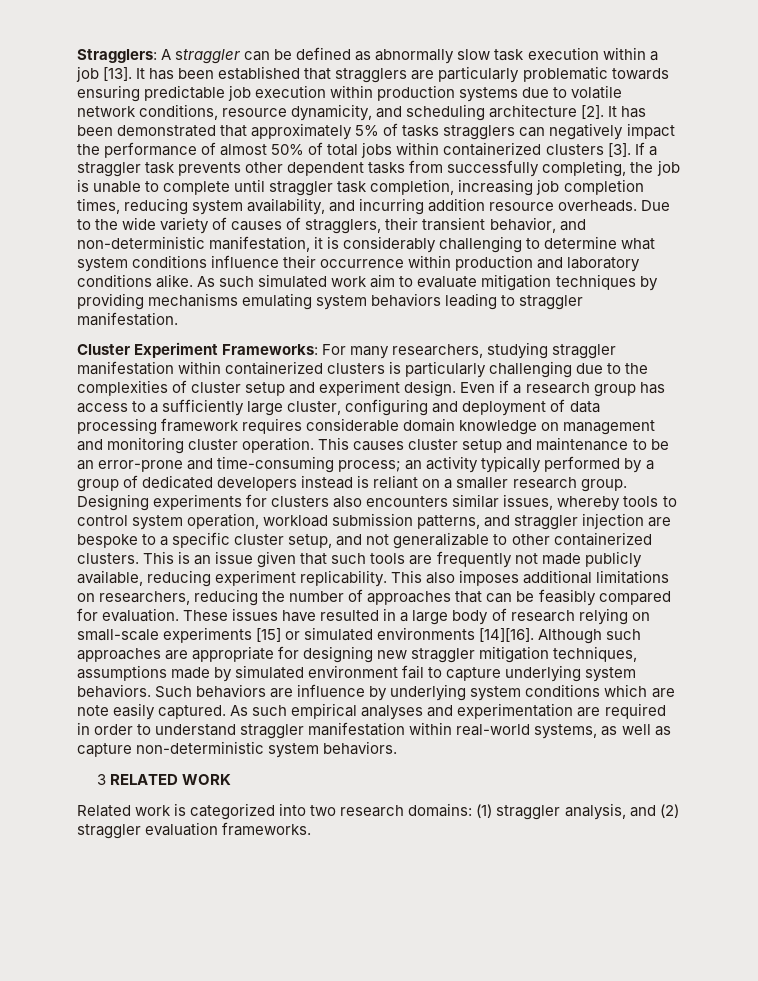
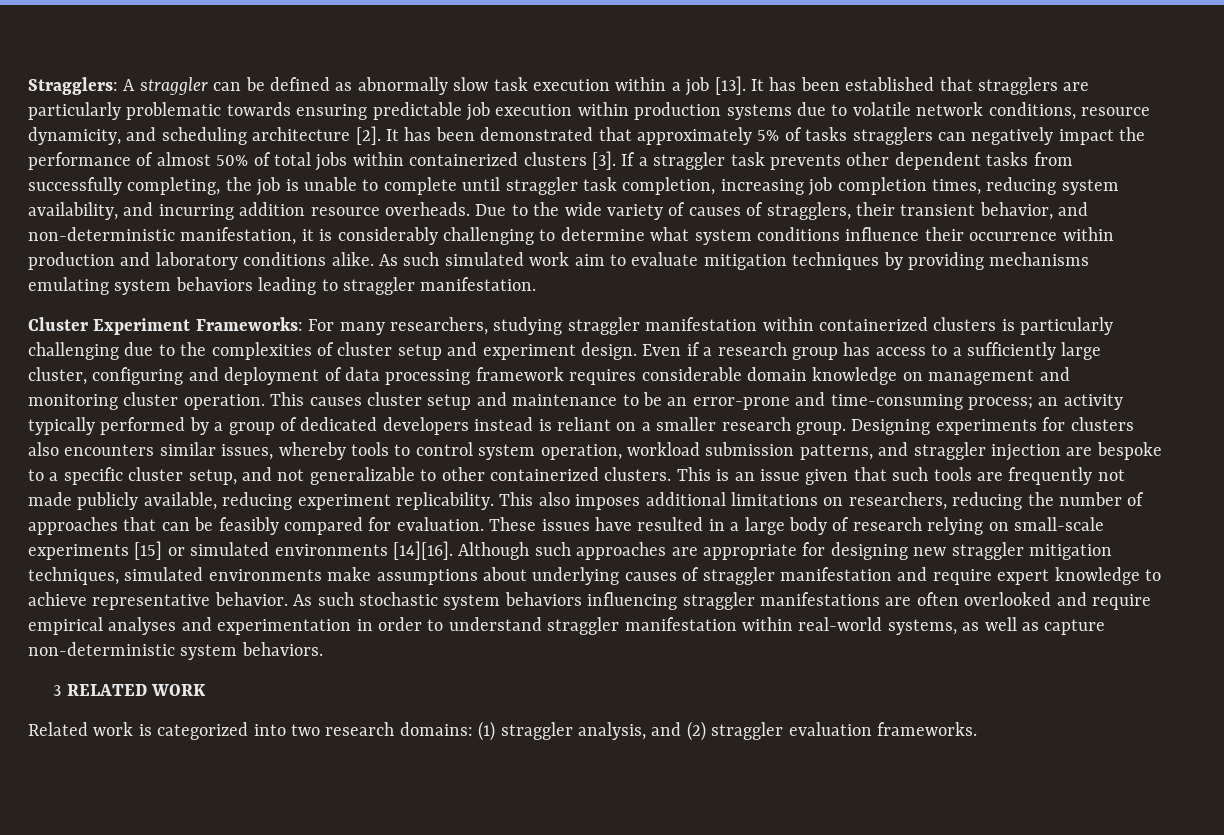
- Although such approaches are appropriate for designing new straggler mitigation techniques, assumptions made by simulated environment fail to capture underlying system behaviors. Such behaviors are influence by underlying system conditions which are note easily captured. As such empirical analyses and experimentation are required in order to understand straggler manifestation within real-world systems, as well as capture non-deterministic system behaviors.
+ Although such approaches are appropriate for designing new straggler mitigation techniques, simulated environments make assumptions about underlying causes of straggler manifestation and require expert knowledge to achieve representative behavior. As such stochastic system behaviors influencing straggler manifestations are often overlooked and require empirical analyses and experimentation in order to understand straggler manifestation within real-world systems, as well as capture non-deterministic system behaviors.

